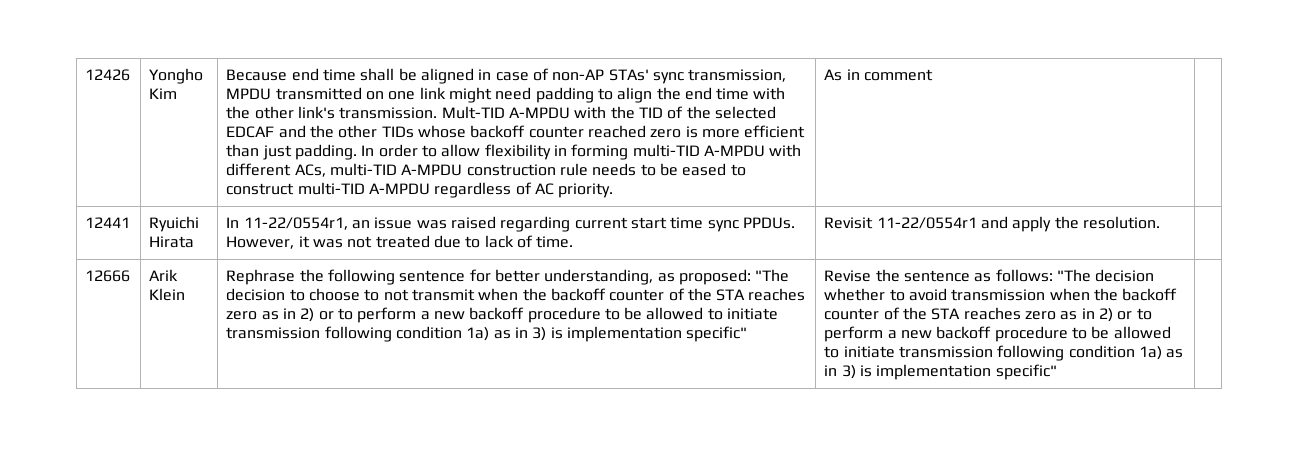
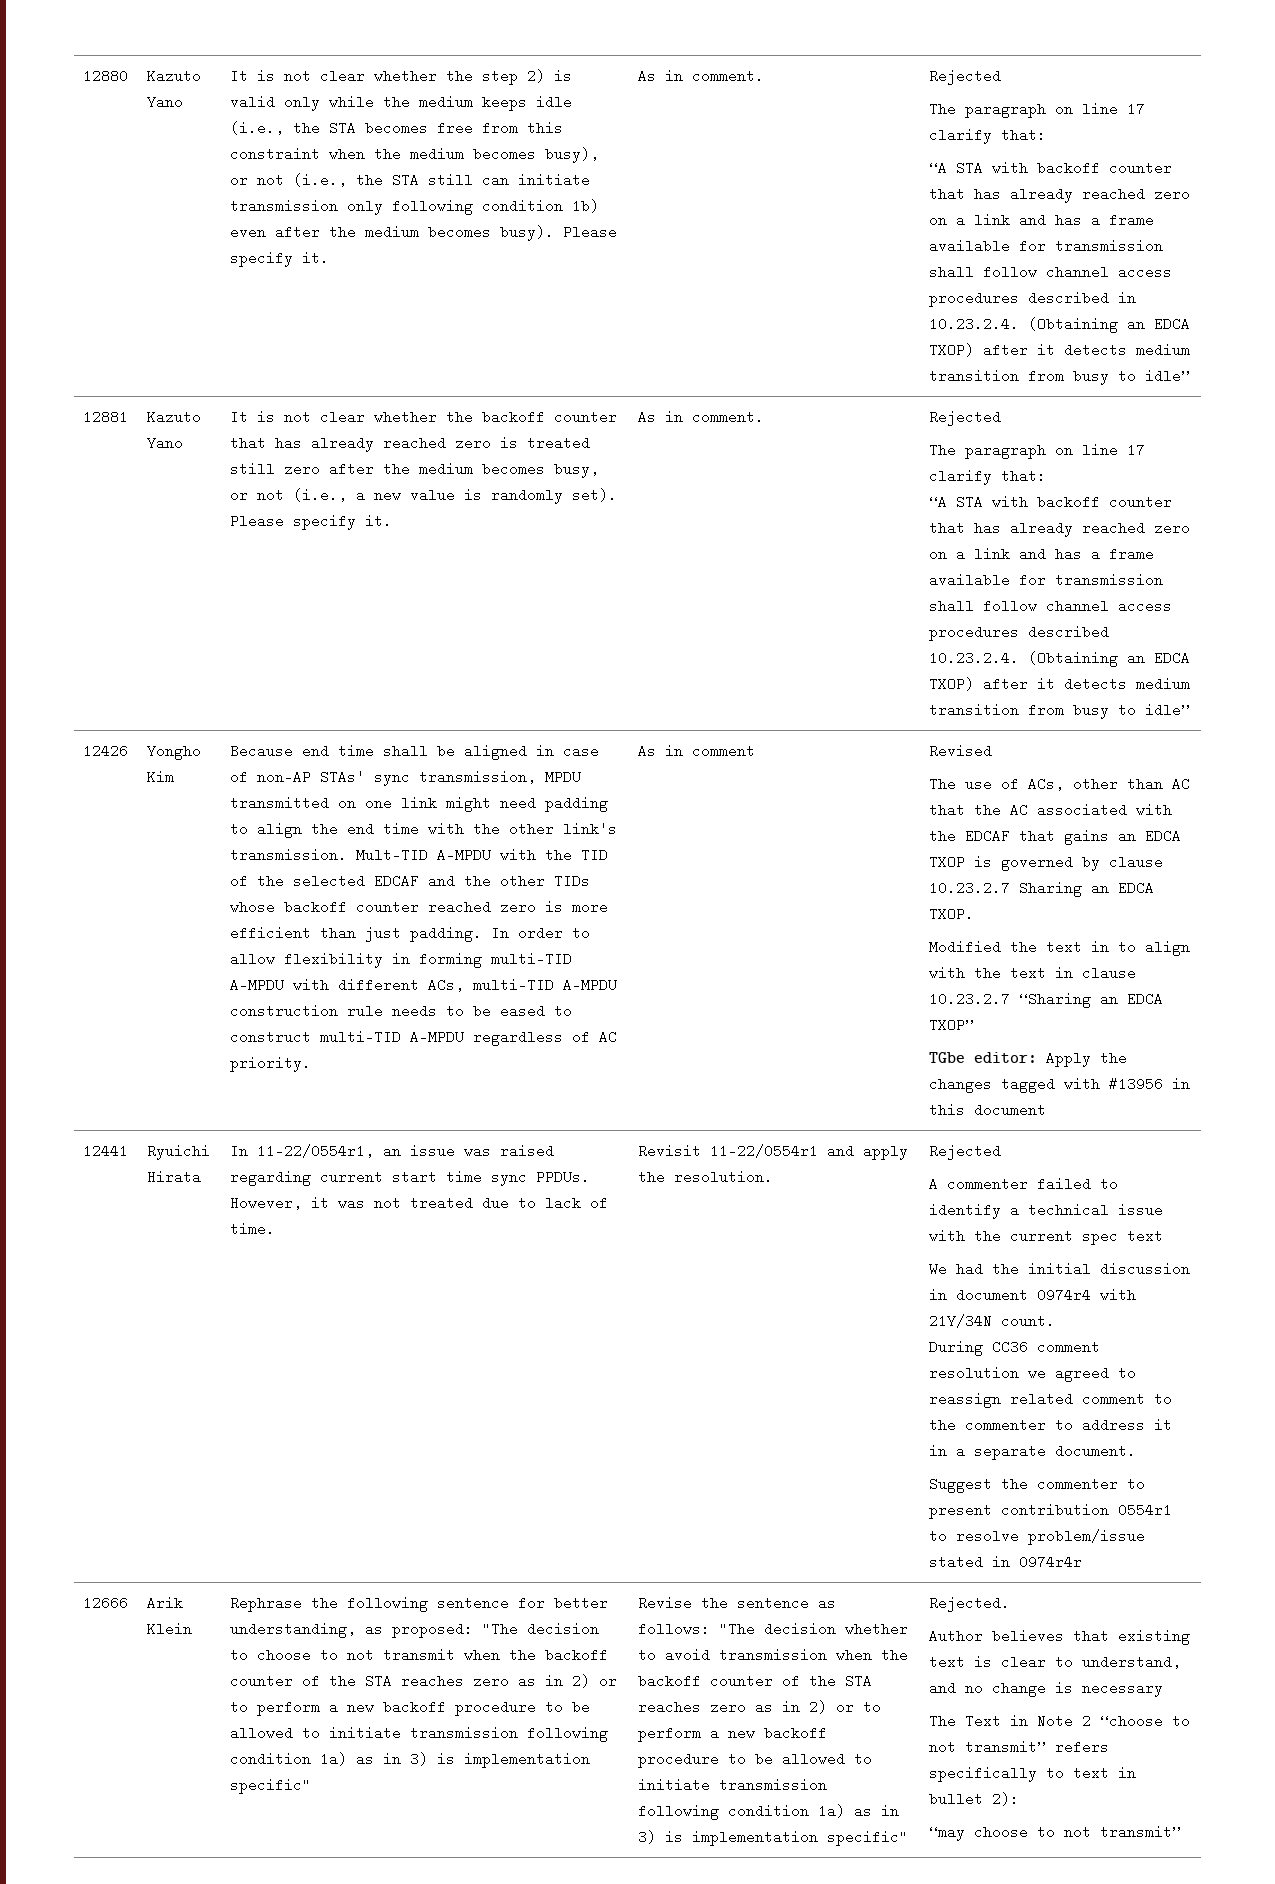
+ 12880 | Kazuto Yano | It is not clear whether the step 2) is valid only while the medium keeps idle (i.e., the STA becomes free from this constraint when the medium becomes busy), or not (i.e., the STA still can initiate transmission only following condition 1b) even after the medium becomes busy). Please specify it. | As in comment. | Rejected
+ The paragraph on line 17 clarify that:
+ “A STA with backoff counter that has already reached zero on a link and has a frame available for transmission shall follow channel access procedures described in 10.23.2.4. (Obtaining an EDCA TXOP) after it detects medium transition from busy to idle”
+ 12881 | Kazuto Yano | It is not clear whether the backoff counter that has already reached zero is treated still zero after the medium becomes busy, or not (i.e., a new value is randomly set). Please specify it. | As in comment. | Rejected
+ The paragraph on line 17 clarify that:
+ “A STA with backoff counter that has already reached zero on a link and has a frame available for transmission shall follow channel access procedures described 10.23.2.4. (Obtaining an EDCA TXOP) after it detects medium transition from busy to idle”
+ Revised
+ The use of ACs, other than AC that the AC associated with the EDCAF that gains an EDCA TXOP is governed by clause 10.23.2.7 Sharing an EDCA TXOP.
+ Modified the text in to align with the text in clause 10.23.2.7 “Sharing an EDCA TXOP”
+ TGbe editor: Apply the changes tagged with #13956 in this document
- Revisit 11-22/0554r1 and apply the resolution.
+ Revisit 11-22/0554r1 and apply the resolution. | Rejected
+ A commenter failed to identify a technical issue with the current spec text
+ We had the initial discussion in document 0974r4 with 21Y/34N count.
+ During CC36 comment resolution we agreed to reassign related comment to the commenter to address it in a separate document.
+ Suggest the commenter to present contribution 0554r1 to resolve problem/issue stated in 0974r4r
+ Rejected.
+ Author believes that existing text is clear to understand, and no change is necessary
+ The Text in Note 2 “choose to not transmit” refers specifically to text in bullet 2):
+ “may choose to not transmit”

